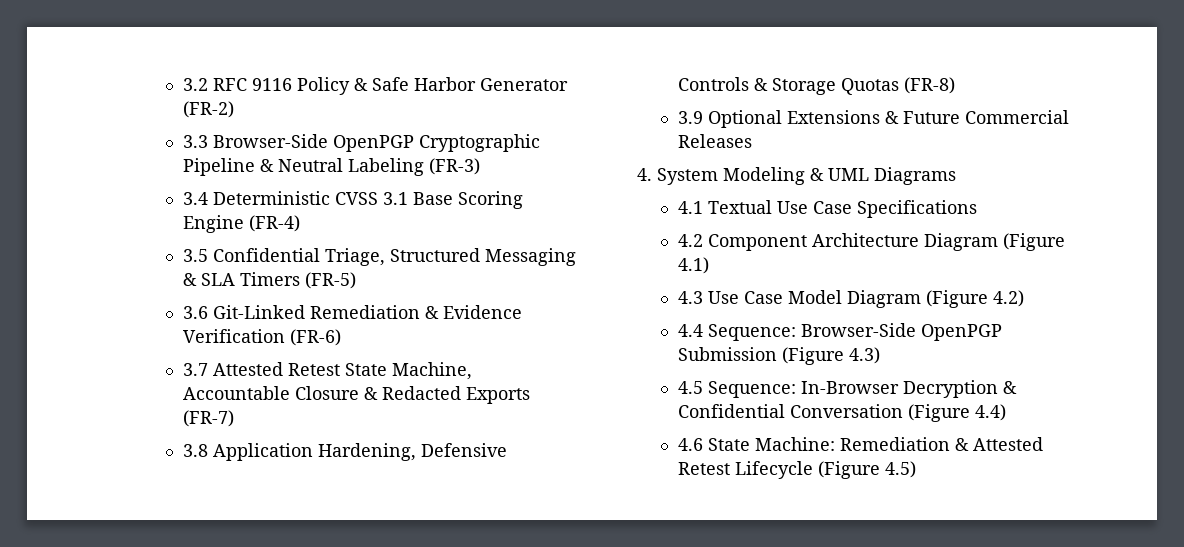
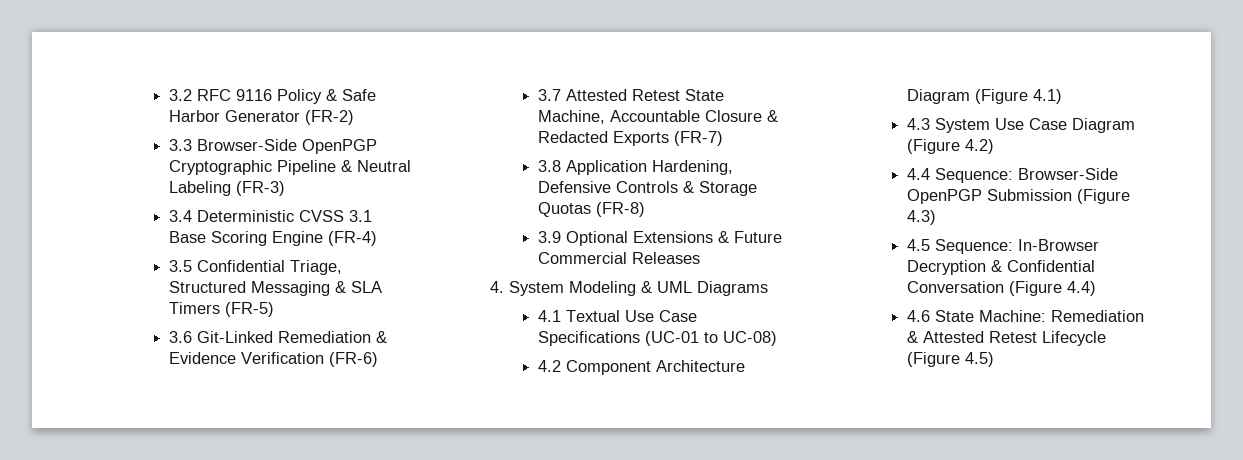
- 4.1 Textual Use Case Specifications
+ 4.1 Textual Use Case Specifications (UC-01 to UC-08)
- 4.3 Use Case Model Diagram (Figure 4.2)
+ 4.3 System Use Case Diagram (Figure 4.2)

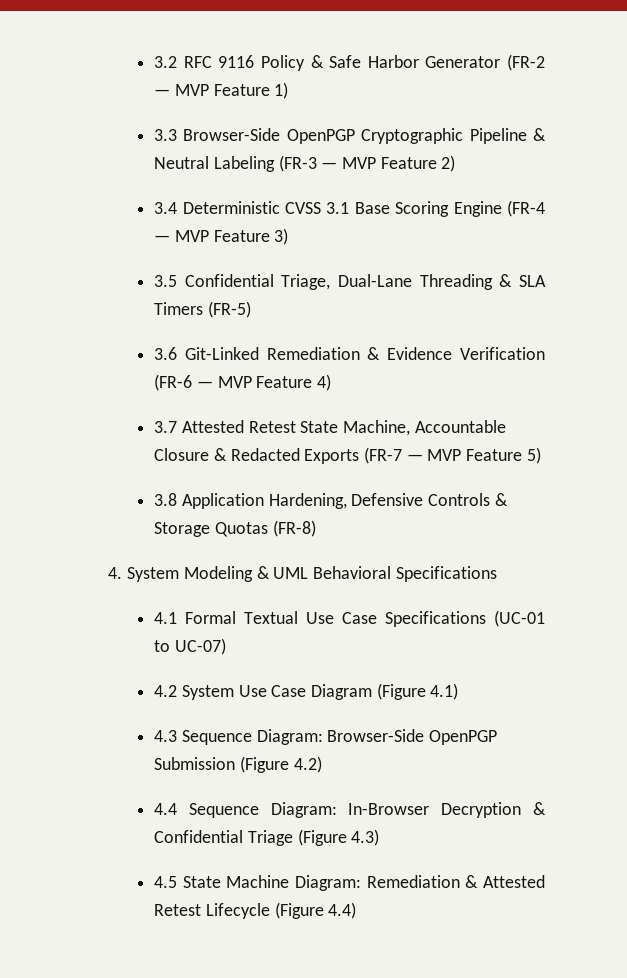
- 3.2 RFC 9116 Policy & Safe Harbor Generator (FR-2)
+ 3.2 RFC 9116 Policy & Safe Harbor Generator (FR-2 — MVP Feature 1)
- 3.3 Browser-Side OpenPGP Cryptographic Pipeline & Neutral Labeling (FR-3)
+ 3.3 Browser-Side OpenPGP Cryptographic Pipeline & Neutral Labeling (FR-3 — MVP Feature 2)
- 3.4 Deterministic CVSS 3.1 Base Scoring Engine (FR-4)
+ 3.4 Deterministic CVSS 3.1 Base Scoring Engine (FR-4 — MVP Feature 3)
- 3.5 Confidential Triage, Structured Messaging & SLA Timers (FR-5)
+ 3.5 Confidential Triage, Dual-Lane Threading & SLA Timers (FR-5)
- 3.6 Git-Linked Remediation & Evidence Verification (FR-6)
+ 3.6 Git-Linked Remediation & Evidence Verification (FR-6 — MVP Feature 4)
- 3.7 Attested Retest State Machine, Accountable Closure & Redacted Exports (FR-7)
+ 3.7 Attested Retest State Machine, Accountable Closure & Redacted Exports (FR-7 — MVP Feature 5)
- 3.9 Optional Extensions & Future Commercial Releases
- 4. System Modeling & UML Diagrams
+ 4. System Modeling & UML Behavioral Specifications
- 4.1 Textual Use Case Specifications (UC-01 to UC-08)
+ 4.1 Formal Textual Use Case Specifications (UC-01 to UC-07)
- 4.2 Component Architecture Diagram (Figure 4.1)
+ 4.2 System Use Case Diagram (Figure 4.1)
- 4.3 System Use Case Diagram (Figure 4.2)
- 4.4 Sequence: Browser-Side OpenPGP Submission (Figure 4.3)
- 4.5 Sequence: In-Browser Decryption & Confidential Conversation (Figure 4.4)
- 4.6 State Machine: Remediation & Attested Retest Lifecycle (Figure 4.5)
+ 4.3 Sequence Diagram: Browser-Side OpenPGP Submission (Figure 4.2)
+ 4.4 Sequence Diagram: In-Browser Decryption & Confidential Triage (Figure 4.3)
+ 4.5 State Machine Diagram: Remediation & Attested Retest Lifecycle (Figure 4.4)

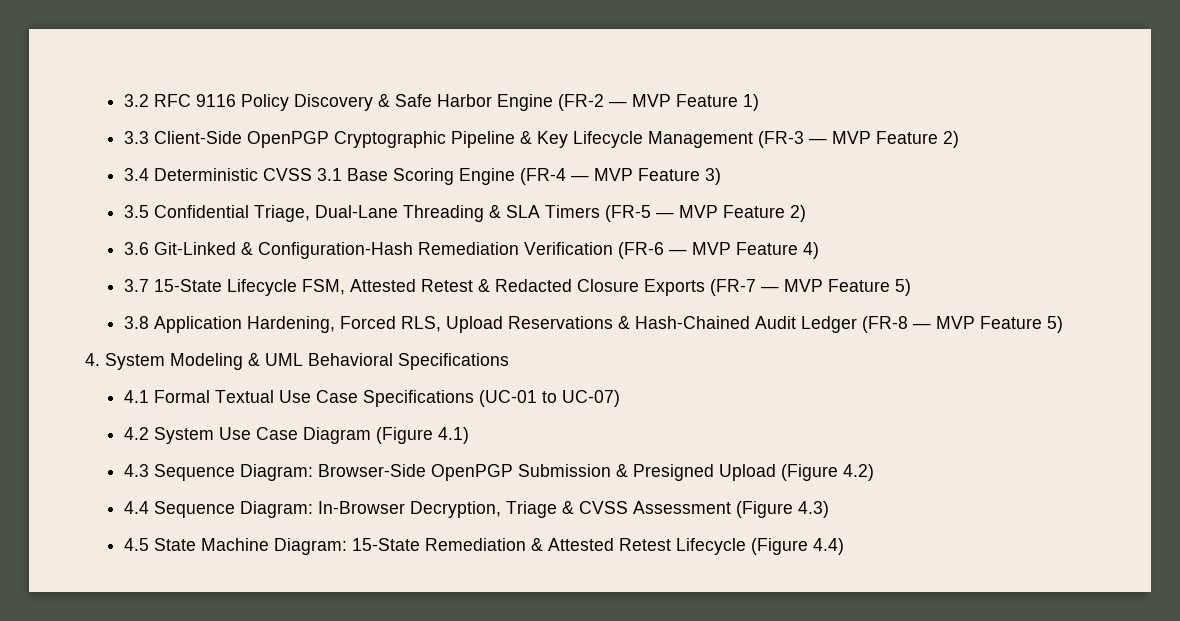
- 3.2 RFC 9116 Policy & Safe Harbor Generator (FR-2 — MVP Feature 1)
+ 3.2 RFC 9116 Policy Discovery & Safe Harbor Engine (FR-2 — MVP Feature 1)
- 3.3 Browser-Side OpenPGP Cryptographic Pipeline & Neutral Labeling (FR-3 — MVP Feature 2)
+ 3.3 Client-Side OpenPGP Cryptographic Pipeline & Key Lifecycle Management (FR-3 — MVP Feature 2)
- 3.5 Confidential Triage, Dual-Lane Threading & SLA Timers (FR-5)
+ 3.5 Confidential Triage, Dual-Lane Threading & SLA Timers (FR-5 — MVP Feature 2)
- 3.6 Git-Linked Remediation & Evidence Verification (FR-6 — MVP Feature 4)
+ 3.6 Git-Linked & Configuration-Hash Remediation Verification (FR-6 — MVP Feature 4)
- 3.7 Attested Retest State Machine, Accountable Closure & Redacted Exports (FR-7 — MVP Feature 5)
+ 3.7 15-State Lifecycle FSM, Attested Retest & Redacted Closure Exports (FR-7 — MVP Feature 5)
- 3.8 Application Hardening, Defensive Controls & Storage Quotas (FR-8)
+ 3.8 Application Hardening, Forced RLS, Upload Reservations & Hash-Chained Audit Ledger (FR-8 — MVP Feature 5)
- 4.3 Sequence Diagram: Browser-Side OpenPGP Submission (Figure 4.2)
+ 4.3 Sequence Diagram: Browser-Side OpenPGP Submission & Presigned Upload (Figure 4.2)
- 4.4 Sequence Diagram: In-Browser Decryption & Confidential Triage (Figure 4.3)
+ 4.4 Sequence Diagram: In-Browser Decryption, Triage & CVSS Assessment (Figure 4.3)
- 4.5 State Machine Diagram: Remediation & Attested Retest Lifecycle (Figure 4.4)
+ 4.5 State Machine Diagram: 15-State Remediation & Attested Retest Lifecycle (Figure 4.4)

